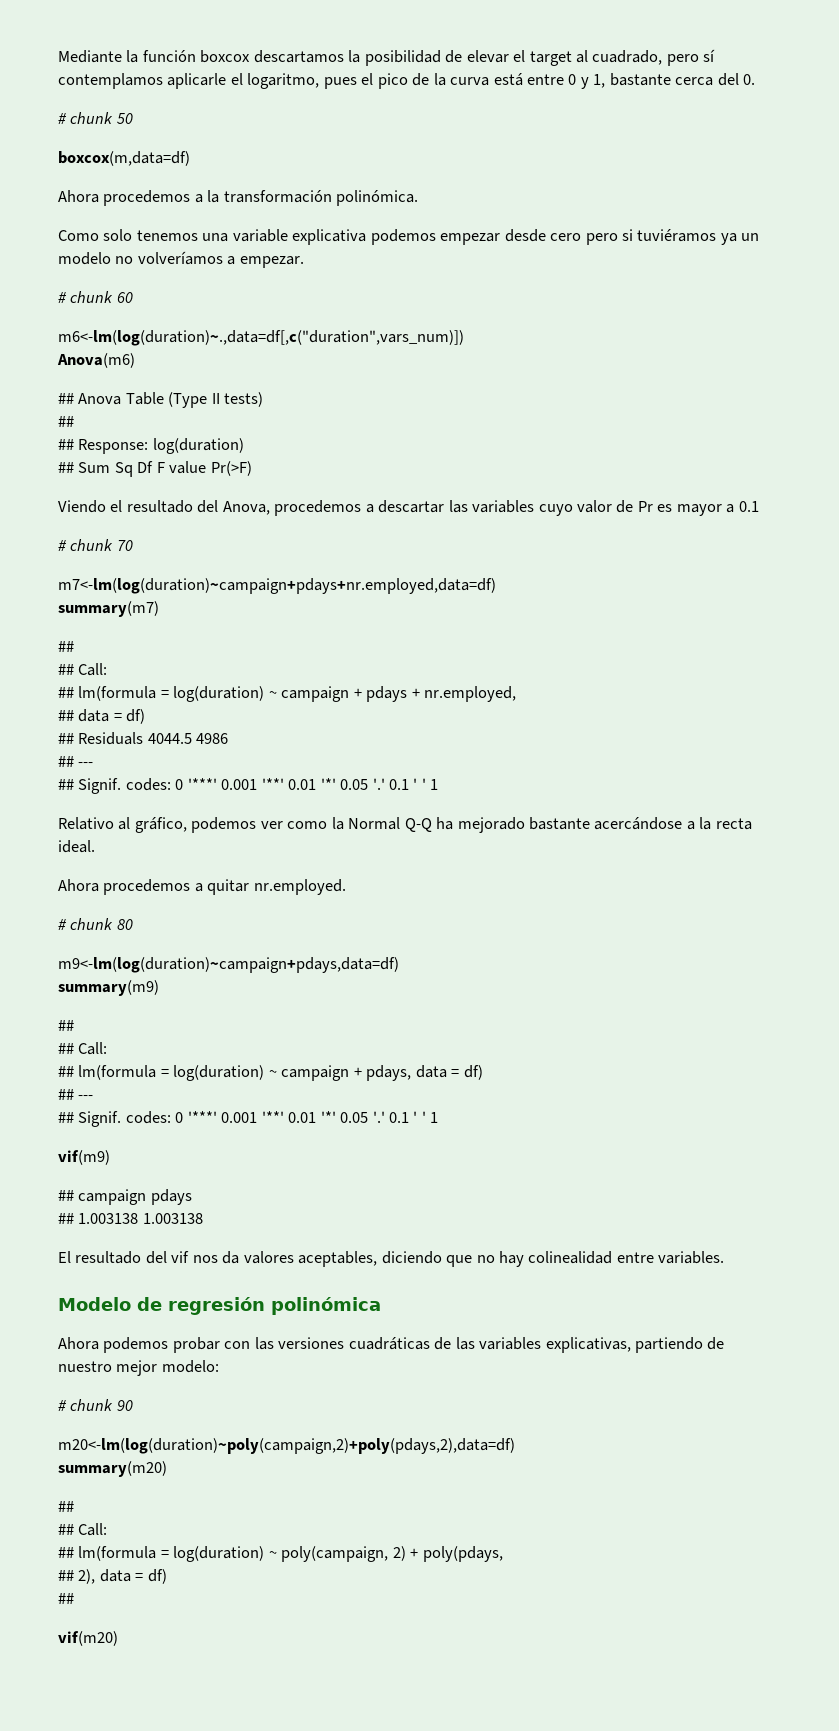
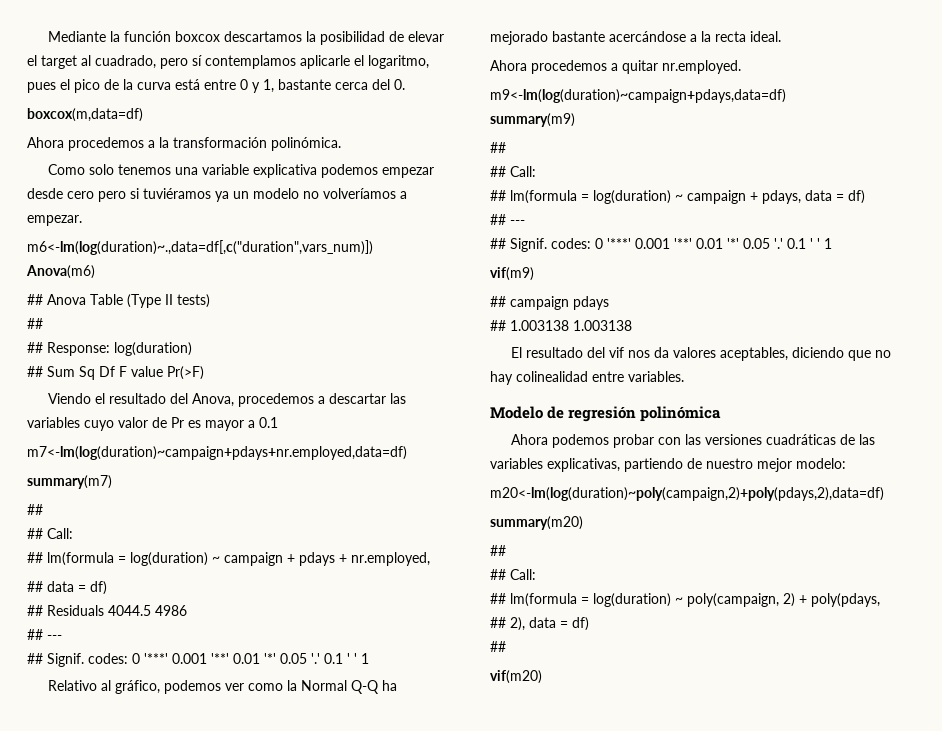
- # chunk 50
- # chunk 60
- # chunk 70
- # chunk 80
- # chunk 90

